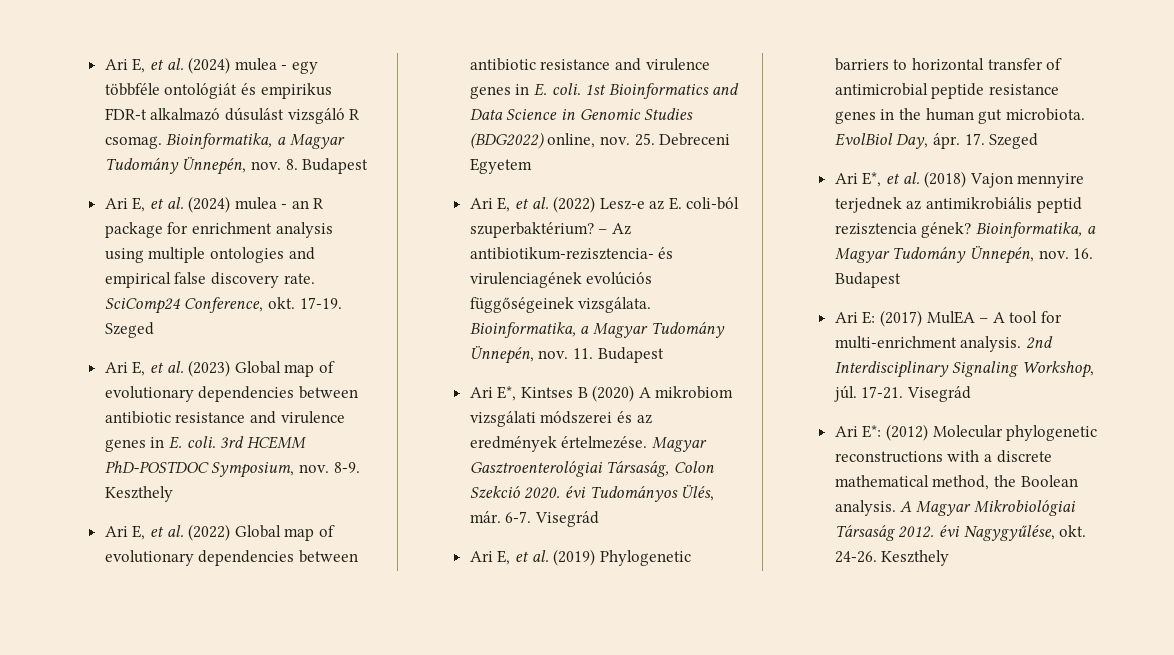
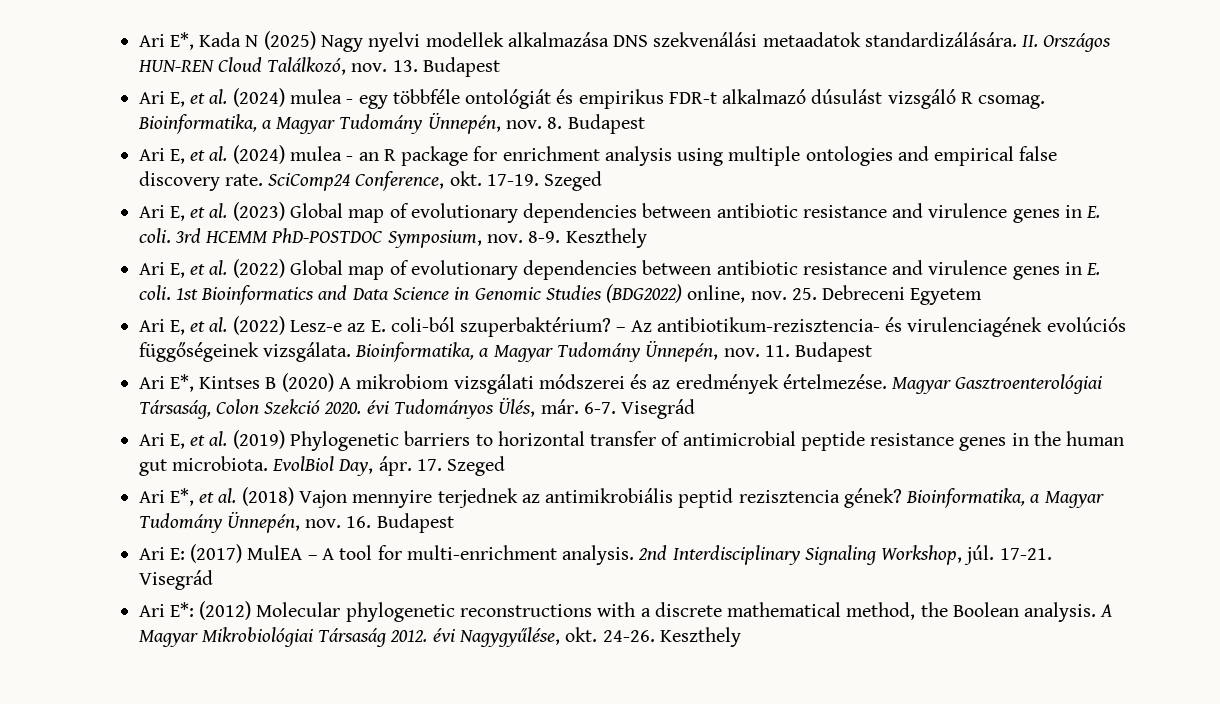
+ Ari E*, Kada N (2025) Nagy nyelvi modellek alkalmazása DNS szekvenálási metaadatok standardizálására. II. Országos HUN-REN Cloud Találkozó, nov. 13. Budapest

